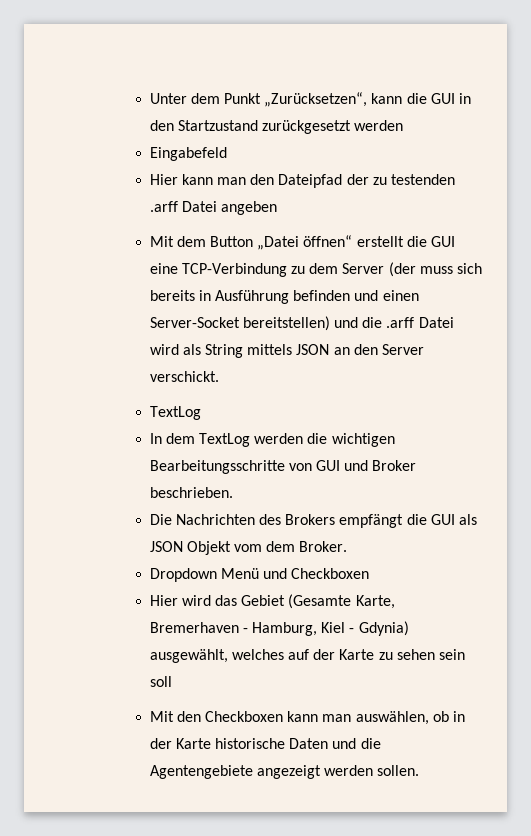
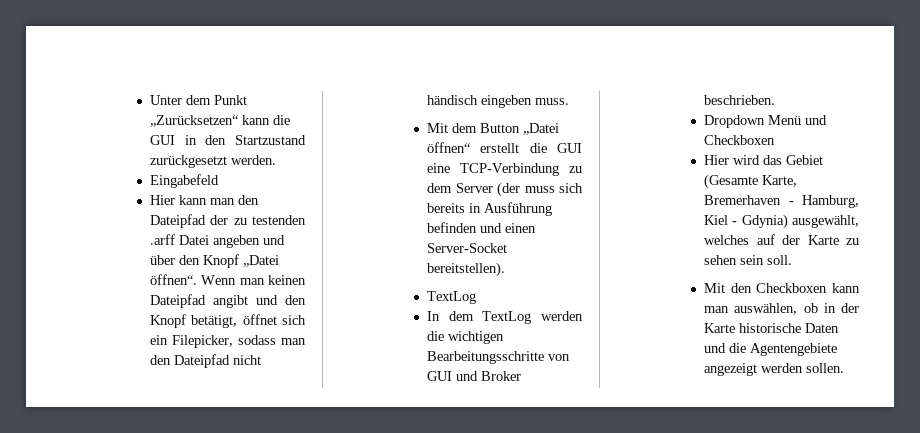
- Unter dem Punkt „Zurücksetzen“, kann die GUI in den Startzustand zurückgesetzt werden
+ Unter dem Punkt „Zurücksetzen“ kann die GUI in den Startzustand zurückgesetzt werden.
- Hier kann man den Dateipfad der zu testenden .arff Datei angeben
+ Hier kann man den Dateipfad der zu testenden .arff Datei angeben und über den Knopf „Datei öffnen“. Wenn man keinen Dateipfad angibt und den Knopf betätigt, öffnet sich ein Filepicker, sodass man den Dateipfad nicht händisch eingeben muss.
- Mit dem Button „Datei öffnen“ erstellt die GUI eine TCP-Verbindung zu dem Server (der muss sich bereits in Ausführung befinden und einen Server-Socket bereitstellen) und die .arff Datei wird als String mittels JSON an den Server verschickt.
+ Mit dem Button „Datei öffnen“ erstellt die GUI eine TCP-Verbindung zu dem Server (der muss sich bereits in Ausführung befinden und einen Server-Socket bereitstellen).
- Die Nachrichten des Brokers empfängt die GUI als JSON Objekt vom dem Broker.
- Hier wird das Gebiet (Gesamte Karte, Bremerhaven - Hamburg, Kiel - Gdynia) ausgewählt, welches auf der Karte zu sehen sein soll
+ Hier wird das Gebiet (Gesamte Karte, Bremerhaven - Hamburg, Kiel - Gdynia) ausgewählt, welches auf der Karte zu sehen sein soll.

